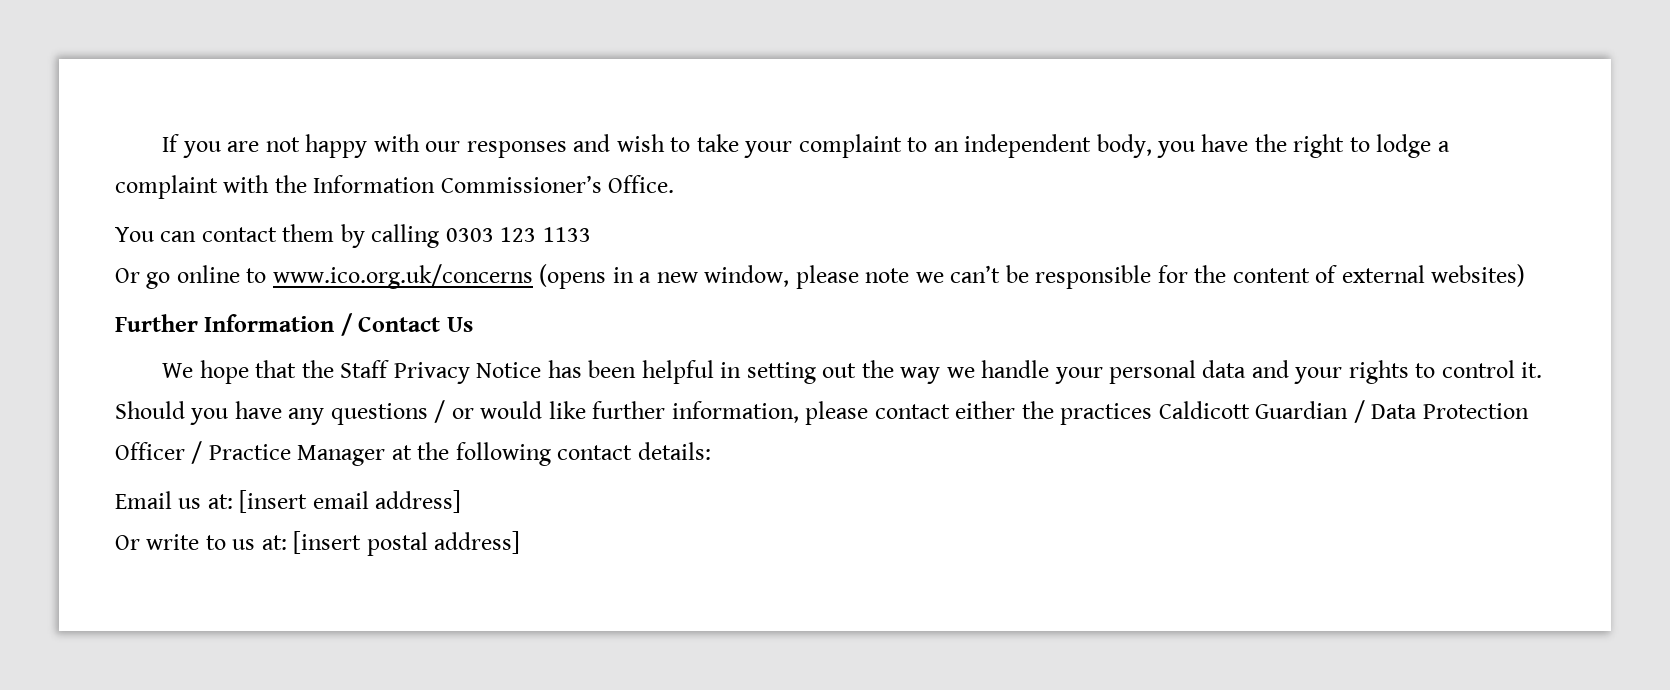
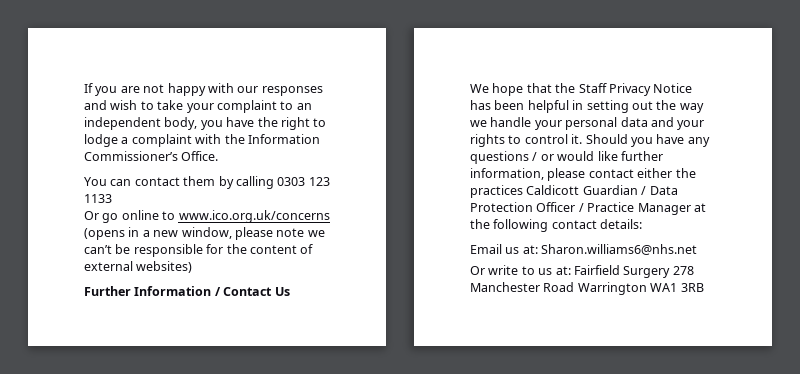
- Email us at: [insert email address]
+ Email us at: Sharon.williams6@nhs.net
- Or write to us at: [insert postal address]
+ Or write to us at: Fairfield Surgery 278 Manchester Road Warrington WA1 3RB

